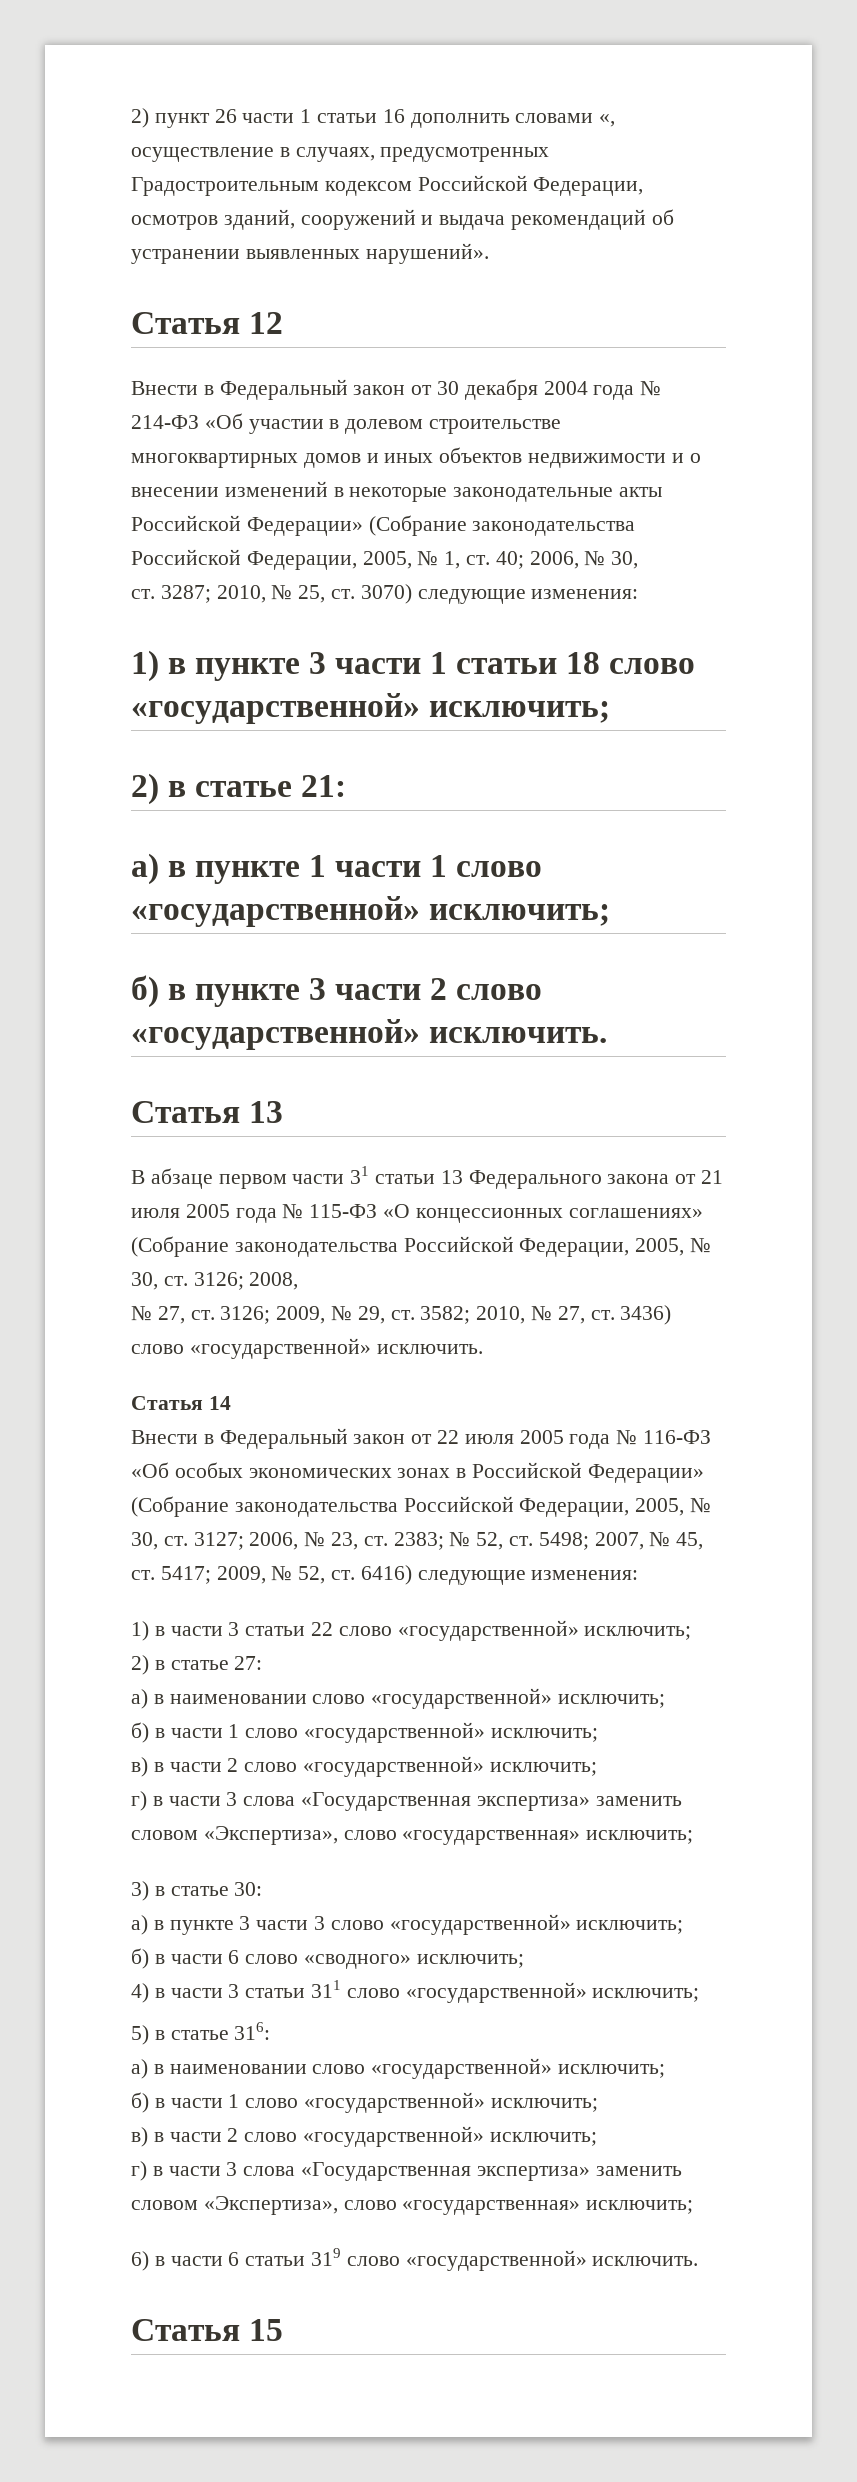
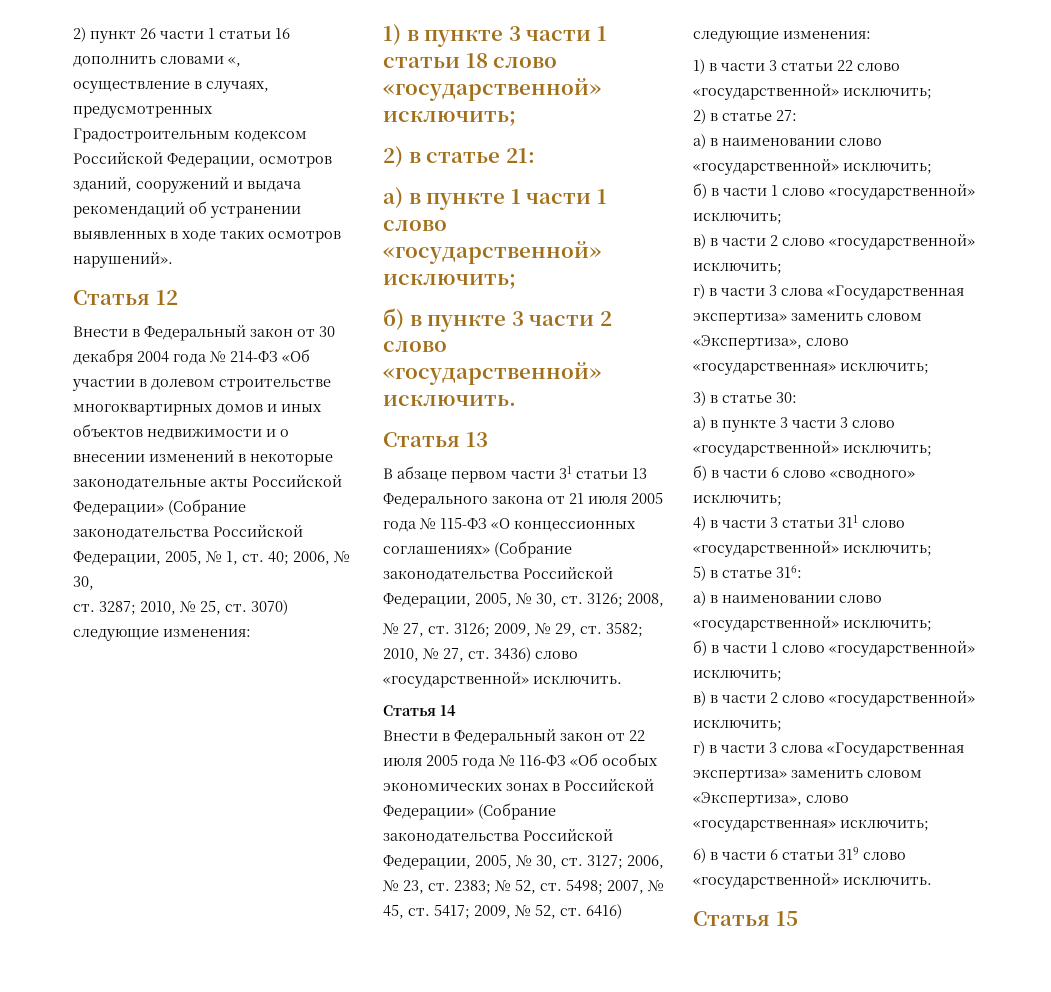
- 2) пункт 26 части 1 статьи 16 дополнить словами «, осуществление в случаях, предусмотренных Градостроительным кодексом Российской Федерации, осмотров зданий, сооружений и выдача рекомендаций об устранении выявленных нарушений».
+ 2) пункт 26 части 1 статьи 16 дополнить словами «, осуществление в случаях, предусмотренных Градостроительным кодексом Российской Федерации, осмотров зданий, сооружений и выдача рекомендаций об устранении выявленных в ходе таких осмотров нарушений».

